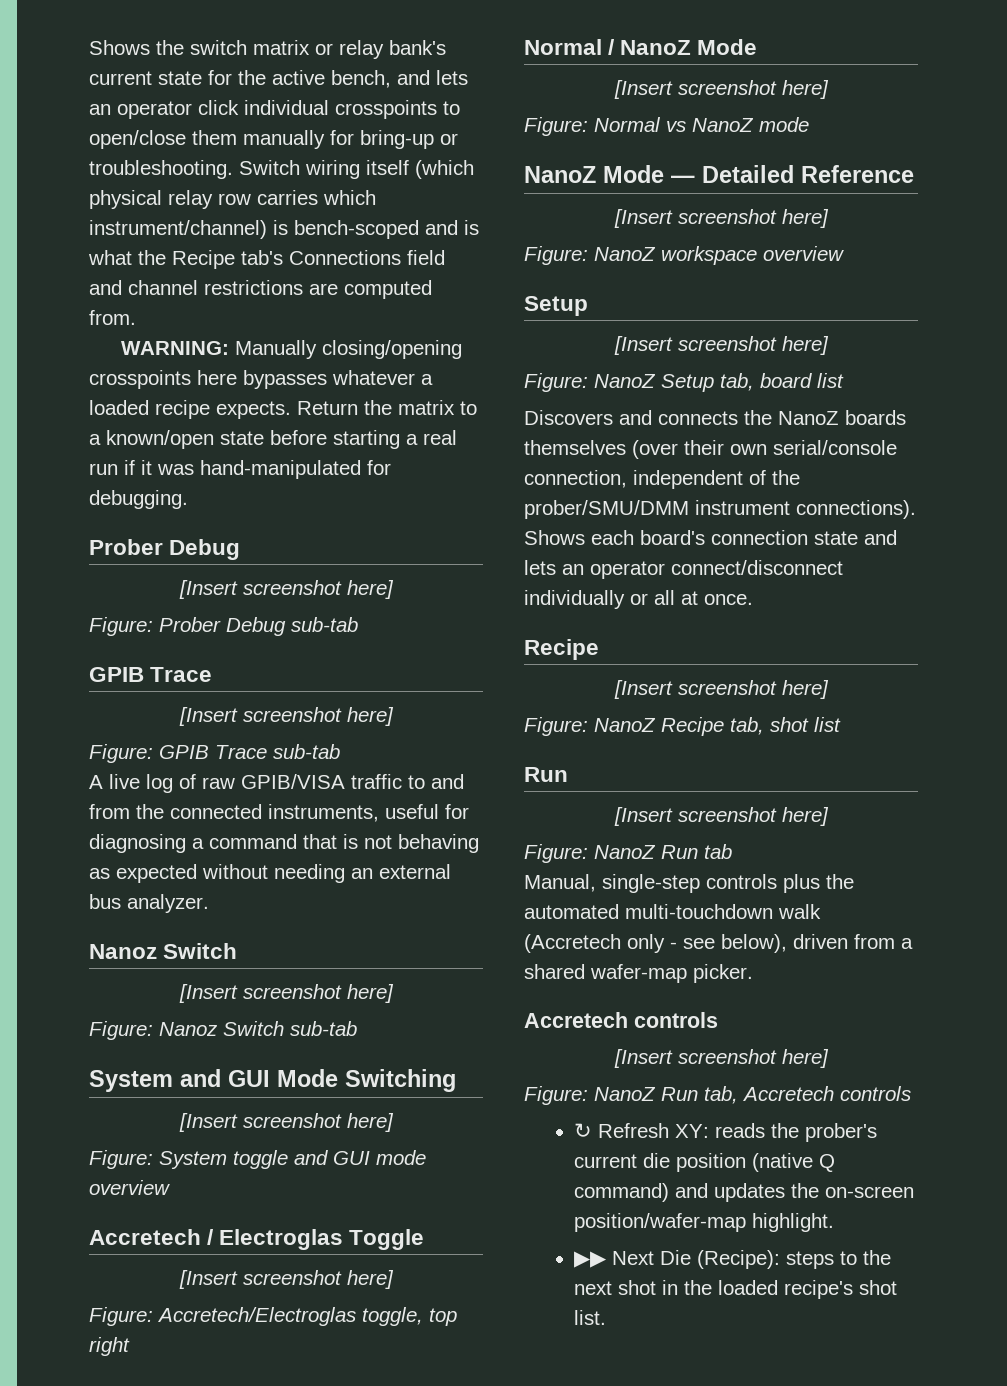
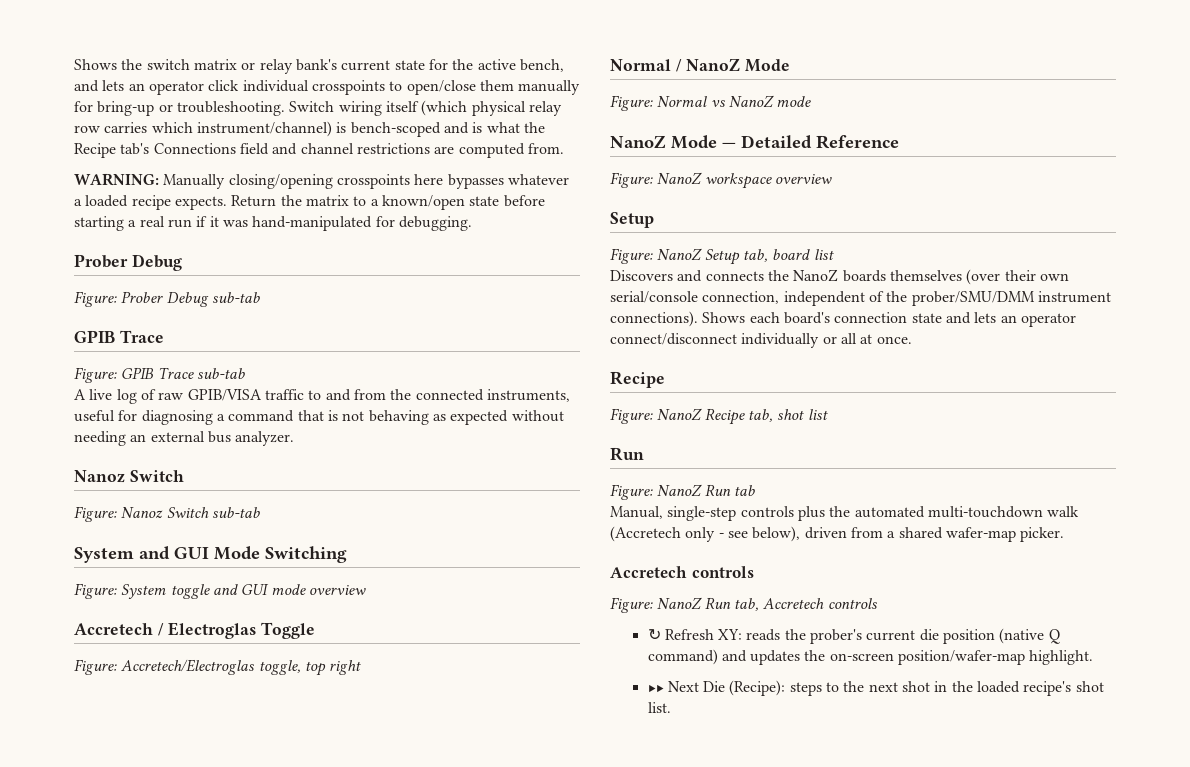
  Return the matrix to a known/open state before starting a real run if it was hand-manipulated for debugging.
  Prober Debug
- [Insert screenshot here]
  Figure: Prober Debug sub-tab
  GPIB Trace
- [Insert screenshot here]
  A live log of raw GPIB/VISA traffic to and from the connected instruments, useful for diagnosing a command that is not behaving as expected without needing an external bus analyzer.
  Nanoz Switch
- [Insert screenshot here]
  System and GUI Mode Switching
- [Insert screenshot here]
  Accretech / Electroglas Toggle
- [Insert screenshot here]
  Normal / NanoZ Mode
- [Insert screenshot here]
  NanoZ Mode — Detailed Reference
- [Insert screenshot here]
  Figure: NanoZ workspace overview
  Setup
- [Insert screenshot here]
  Shows each board's connection state and lets an operator connect/disconnect individually or all at once.
  Recipe
- [Insert screenshot here]
  Figure: NanoZ Recipe tab, shot list
  Run
- [Insert screenshot here]
  Manual, single-step controls plus the automated multi-touchdown walk (Accretech only - see below), driven from a shared wafer-map picker.
  Accretech controls
- [Insert screenshot here]

